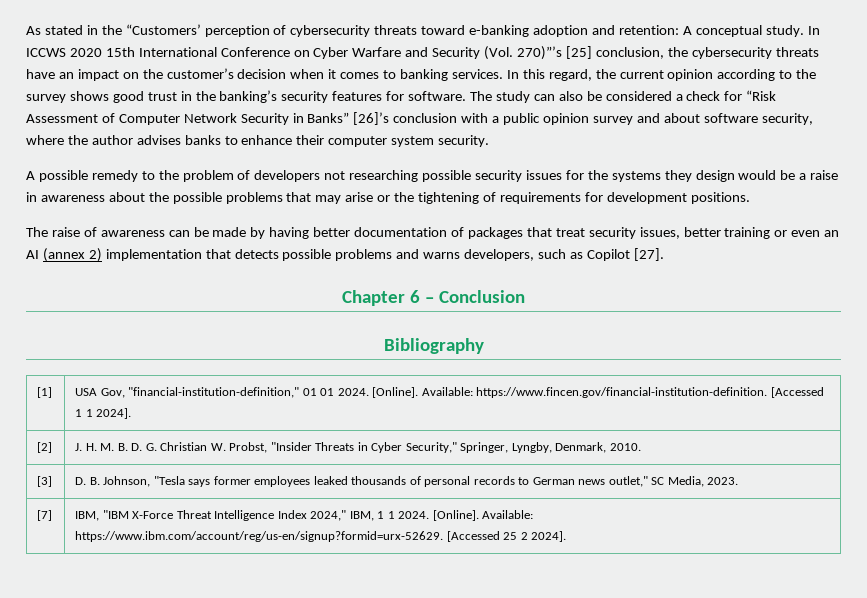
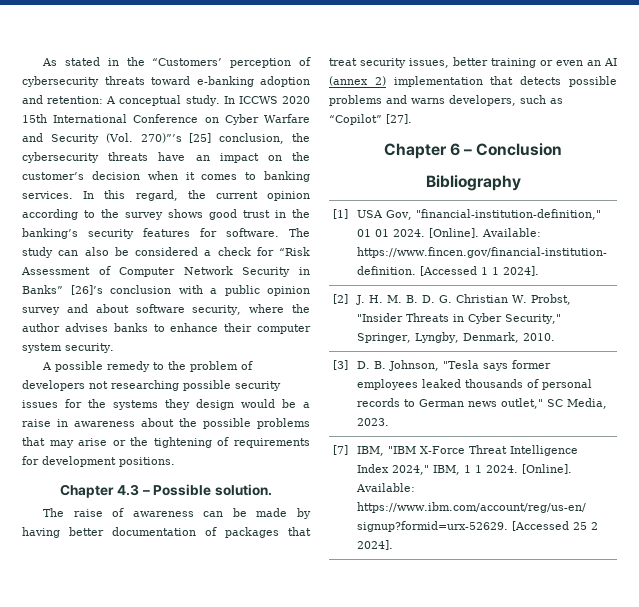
+ Chapter 4.3 – Possible solution.
- The raise of awareness can be made by having better documentation of packages that treat security issues, better training or even an AI (annex 2) implementation that detects possible problems and warns developers, such as Copilot [27].
+ The raise of awareness can be made by having better documentation of packages that treat security issues, better training or even an AI (annex 2) implementation that detects possible problems and warns developers, such as “Copilot” [27].

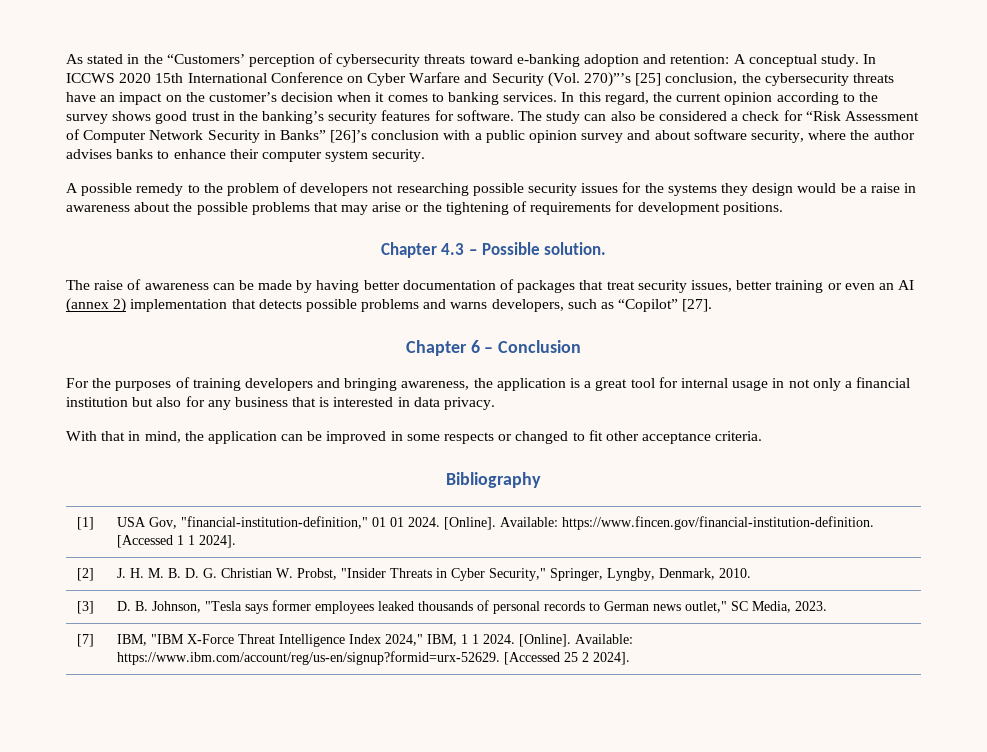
+ For the purposes of training developers and bringing awareness, the application is a great tool for internal usage in not only a financial institution but also for any business that is interested in data privacy.
+ With that in mind, the application can be improved in some respects or changed to fit other acceptance criteria.

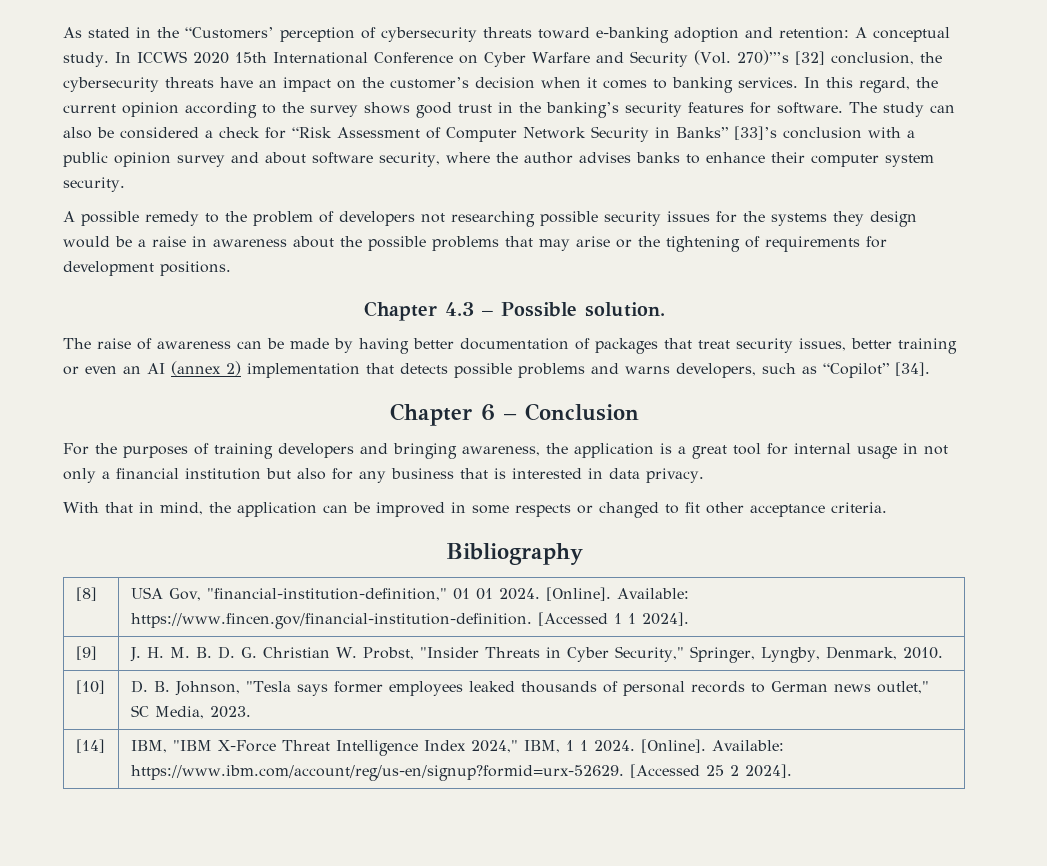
- In ICCWS 2020 15th International Conference on Cyber Warfare and Security (Vol. 270)”’s [25] conclusion, the cybersecurity threats have an impact on the customer’s decision when it comes to banking services.
+ In ICCWS 2020 15th International Conference on Cyber Warfare and Security (Vol. 270)”’s [32] conclusion, the cybersecurity threats have an impact on the customer’s decision when it comes to banking services.
- The study can also be considered a check for “Risk Assessment of Computer Network Security in Banks” [26]’s conclusion with a public opinion survey and about software security, where the author advises banks to enhance their computer system security.
+ The study can also be considered a check for “Risk Assessment of Computer Network Security in Banks” [33]’s conclusion with a public opinion survey and about software security, where the author advises banks to enhance their computer system security.
- The raise of awareness can be made by having better documentation of packages that treat security issues, better training or even an AI (annex 2) implementation that detects possible problems and warns developers, such as “Copilot” [27].
+ The raise of awareness can be made by having better documentation of packages that treat security issues, better training or even an AI (annex 2) implementation that detects possible problems and warns developers, such as “Copilot” [34].
- [1] | USA Gov, "financial-institution-definition," 01 01 2024. [Online]. Available: https://www.fincen.gov/financial-institution-definition. [Accessed 1 1 2024].
+ [8] | USA Gov, "financial-institution-definition," 01 01 2024. [Online]. Available: https://www.fincen.gov/financial-institution-definition. [Accessed 1 1 2024].
- [2] | J. H. M. B. D. G. Christian W. Probst, "Insider Threats in Cyber Security," Springer, Lyngby, Denmark, 2010.
+ [9] | J. H. M. B. D. G. Christian W. Probst, "Insider Threats in Cyber Security," Springer, Lyngby, Denmark, 2010.
- [3] | D. B. Johnson, "Tesla says former employees leaked thousands of personal records to German news outlet," SC Media, 2023.
+ [10] | D. B. Johnson, "Tesla says former employees leaked thousands of personal records to German news outlet," SC Media, 2023.
- [7] | IBM, "IBM X-Force Threat Intelligence Index 2024," IBM, 1 1 2024. [Online]. Available: https://www.ibm.com/account/reg/us-en/signup?formid=urx-52629. [Accessed 25 2 2024].
+ [14] | IBM, "IBM X-Force Threat Intelligence Index 2024," IBM, 1 1 2024. [Online]. Available: https://www.ibm.com/account/reg/us-en/signup?formid=urx-52629. [Accessed 25 2 2024].

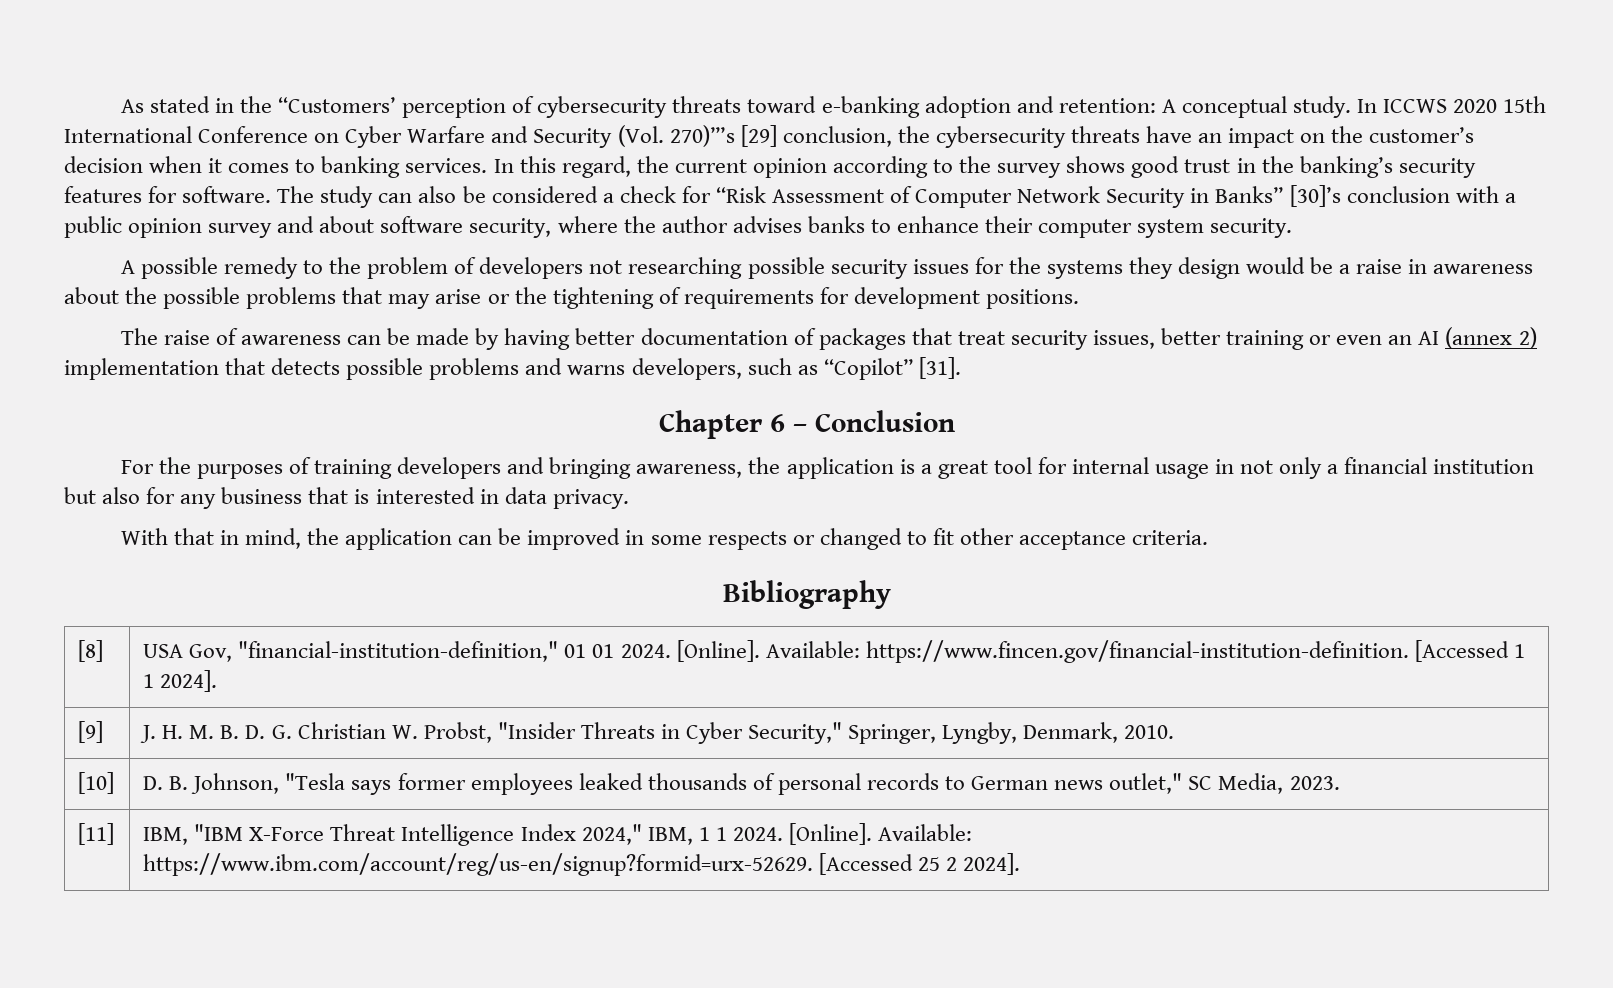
- In ICCWS 2020 15th International Conference on Cyber Warfare and Security (Vol. 270)”’s [32] conclusion, the cybersecurity threats have an impact on the customer’s decision when it comes to banking services.
+ In ICCWS 2020 15th International Conference on Cyber Warfare and Security (Vol. 270)”’s [29] conclusion, the cybersecurity threats have an impact on the customer’s decision when it comes to banking services.
- The study can also be considered a check for “Risk Assessment of Computer Network Security in Banks” [33]’s conclusion with a public opinion survey and about software security, where the author advises banks to enhance their computer system security.
+ The study can also be considered a check for “Risk Assessment of Computer Network Security in Banks” [30]’s conclusion with a public opinion survey and about software security, where the author advises banks to enhance their computer system security.
- Chapter 4.3 – Possible solution.
- The raise of awareness can be made by having better documentation of packages that treat security issues, better training or even an AI (annex 2) implementation that detects possible problems and warns developers, such as “Copilot” [34].
+ The raise of awareness can be made by having better documentation of packages that treat security issues, better training or even an AI (annex 2) implementation that detects possible problems and warns developers, such as “Copilot” [31].
- [14] | IBM, "IBM X-Force Threat Intelligence Index 2024," IBM, 1 1 2024. [Online]. Available: https://www.ibm.com/account/reg/us-en/signup?formid=urx-52629. [Accessed 25 2 2024].
+ [11] | IBM, "IBM X-Force Threat Intelligence Index 2024," IBM, 1 1 2024. [Online]. Available: https://www.ibm.com/account/reg/us-en/signup?formid=urx-52629. [Accessed 25 2 2024].

